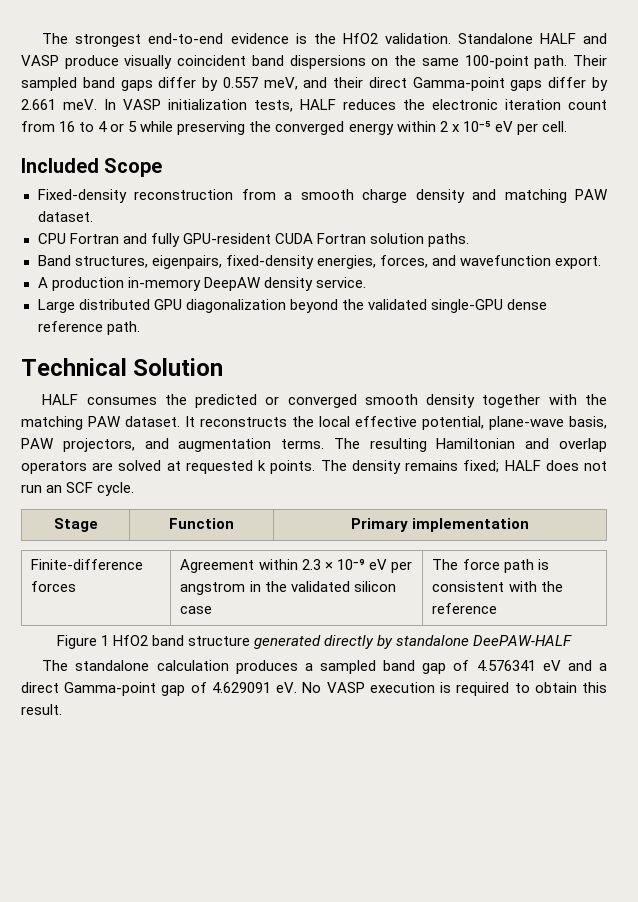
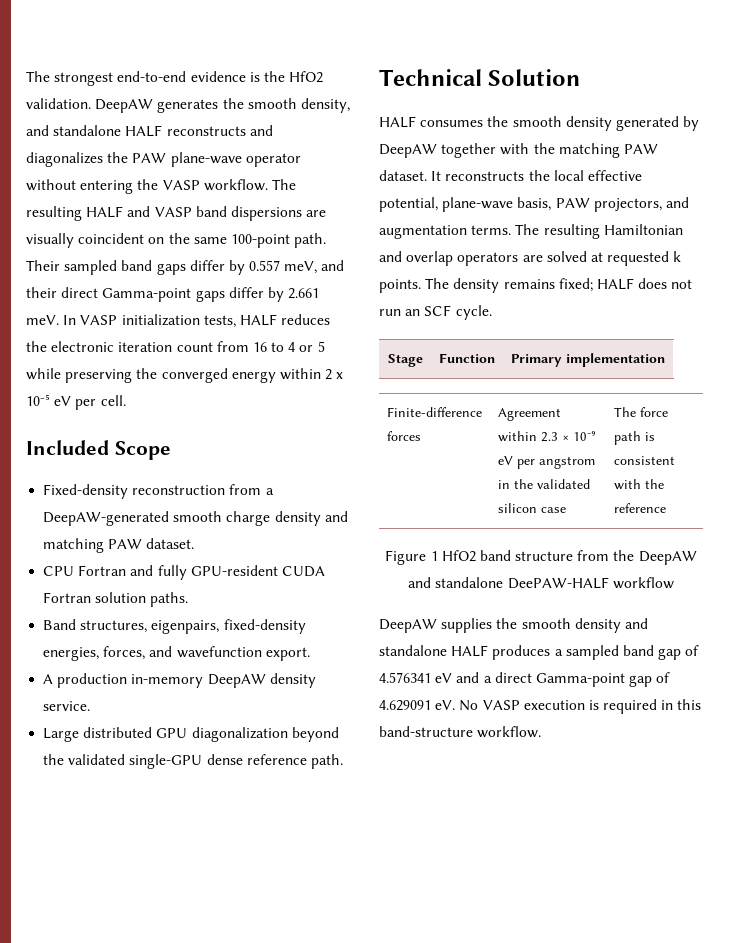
- Standalone HALF and VASP produce visually coincident band dispersions on the same 100-point path.
+ DeepAW generates the smooth density, and standalone HALF reconstructs and diagonalizes the PAW plane-wave operator without entering the VASP workflow. The resulting HALF and VASP band dispersions are visually coincident on the same 100-point path.
- Fixed-density reconstruction from a smooth charge density and matching PAW dataset.
+ Fixed-density reconstruction from a DeepAW-generated smooth charge density and matching PAW dataset.
- HALF consumes the predicted or converged smooth density together with the matching PAW dataset.
+ HALF consumes the smooth density generated by DeepAW together with the matching PAW dataset.
- Figure 1 HfO2 band structure generated directly by standalone DeePAW-HALF
- The standalone calculation produces a sampled band gap of 4.576341 eV and a direct Gamma-point gap of 4.629091 eV.
+ Figure 1 HfO2 band structure from the DeepAW and standalone DeePAW-HALF workflow
+ DeepAW supplies the smooth density and standalone HALF produces a sampled band gap of 4.576341 eV and a direct Gamma-point gap of 4.629091 eV.
- No VASP execution is required to obtain this result.
+ No VASP execution is required in this band-structure workflow.

